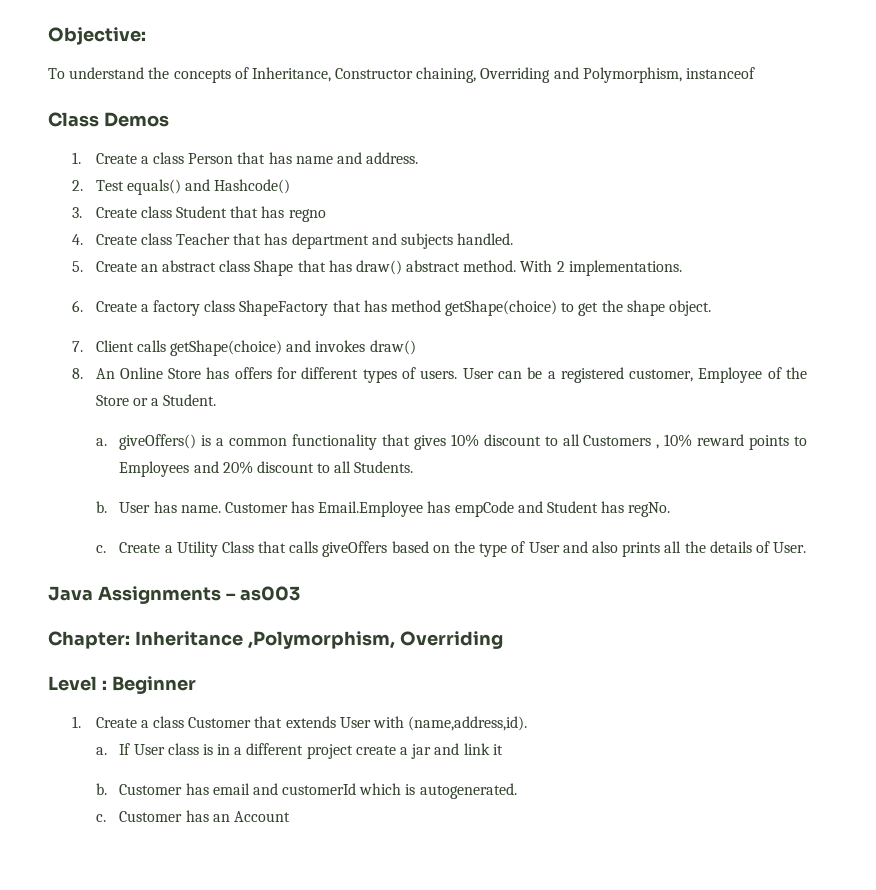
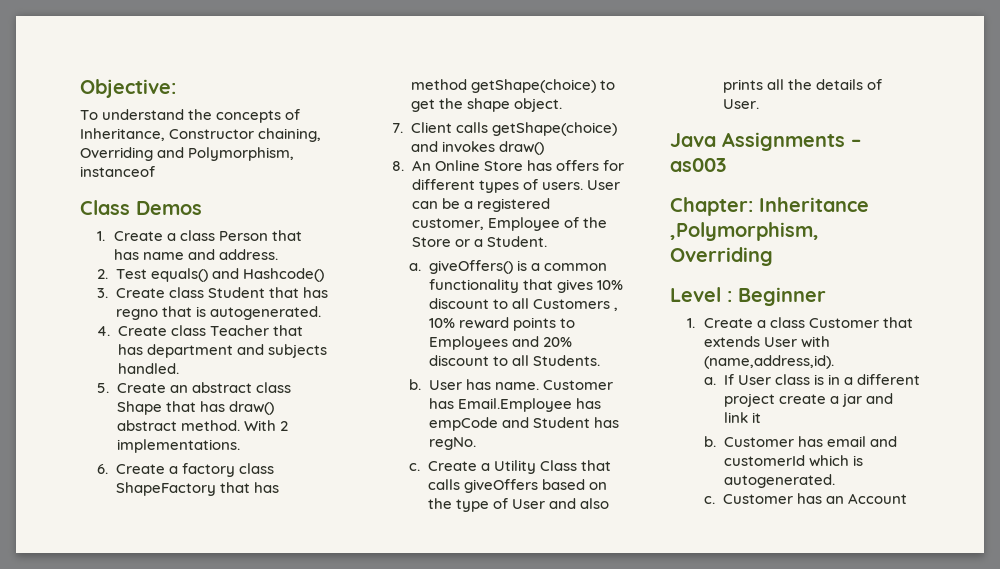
- 3. Create class Student that has regno
+ 3. Create class Student that has regno that is autogenerated.

